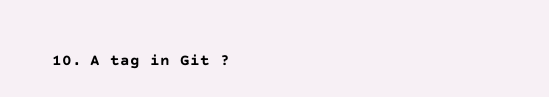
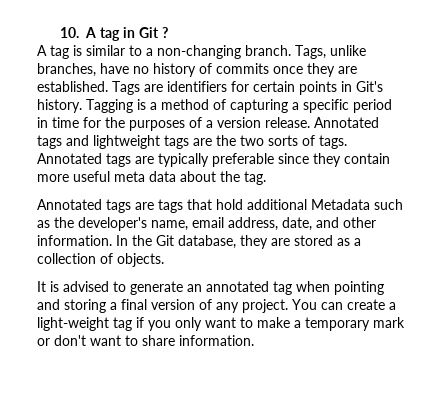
+ A tag is similar to a non-changing branch. Tags, unlike branches, have no history of commits once they are established. Tags are identifiers for certain points in Git's history. Tagging is a method of capturing a specific period in time for the purposes of a version release. Annotated tags and lightweight tags are the two sorts of tags. Annotated tags are typically preferable since they contain more useful meta data about the tag.
+ Annotated tags are tags that hold additional Metadata such as the developer's name, email address, date, and other information. In the Git database, they are stored as a collection of objects.
+ It is advised to generate an annotated tag when pointing and storing a final version of any project. You can create a light-weight tag if you only want to make a temporary mark or don't want to share information.

